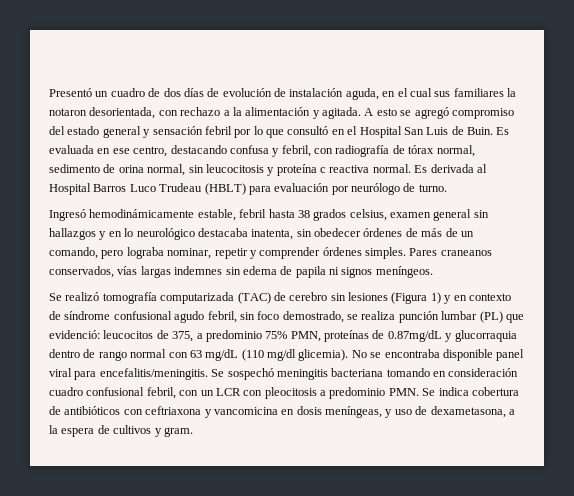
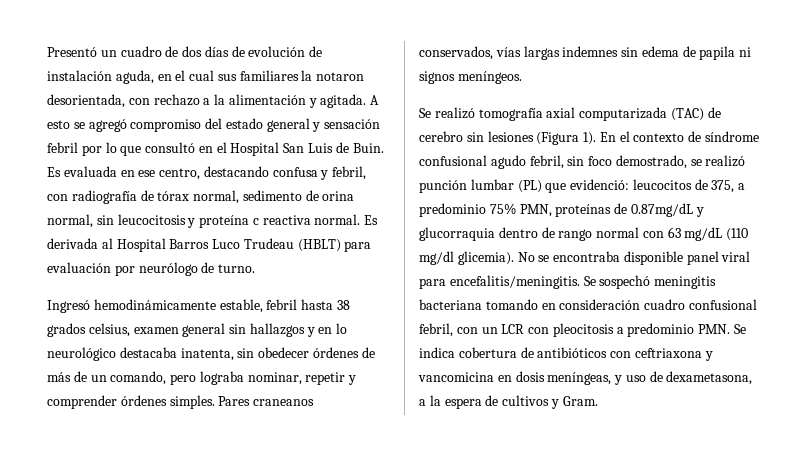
- Se realizó tomografía computarizada (TAC) de cerebro sin lesiones (Figura 1) y en contexto de síndrome confusional agudo febril, sin foco demostrado, se realiza punción lumbar (PL) que evidenció: leucocitos de 375, a predominio 75% PMN, proteínas de 0.87mg/dL y glucorraquia dentro de rango normal con 63 mg/dL (110 mg/dl glicemia).
+ Se realizó tomografía axial computarizada (TAC) de cerebro sin lesiones (Figura 1). En el contexto de síndrome confusional agudo febril, sin foco demostrado, se realizó punción lumbar (PL) que evidenció: leucocitos de 375, a predominio 75% PMN, proteínas de 0.87mg/dL y glucorraquia dentro de rango normal con 63 mg/dL (110 mg/dl glicemia).
- Se sospechó meningitis bacteriana tomando en consideración cuadro confusional febril, con un LCR con pleocitosis a predominio PMN. Se indica cobertura de antibióticos con ceftriaxona y vancomicina en dosis meníngeas, y uso de dexametasona, a la espera de cultivos y gram.
+ Se sospechó meningitis bacteriana tomando en consideración cuadro confusional febril, con un LCR con pleocitosis a predominio PMN. Se indica cobertura de antibióticos con ceftriaxona y vancomicina en dosis meníngeas, y uso de dexametasona, a la espera de cultivos y Gram.

